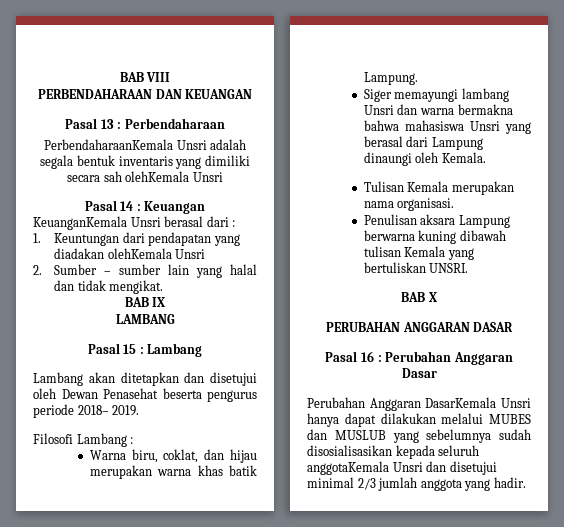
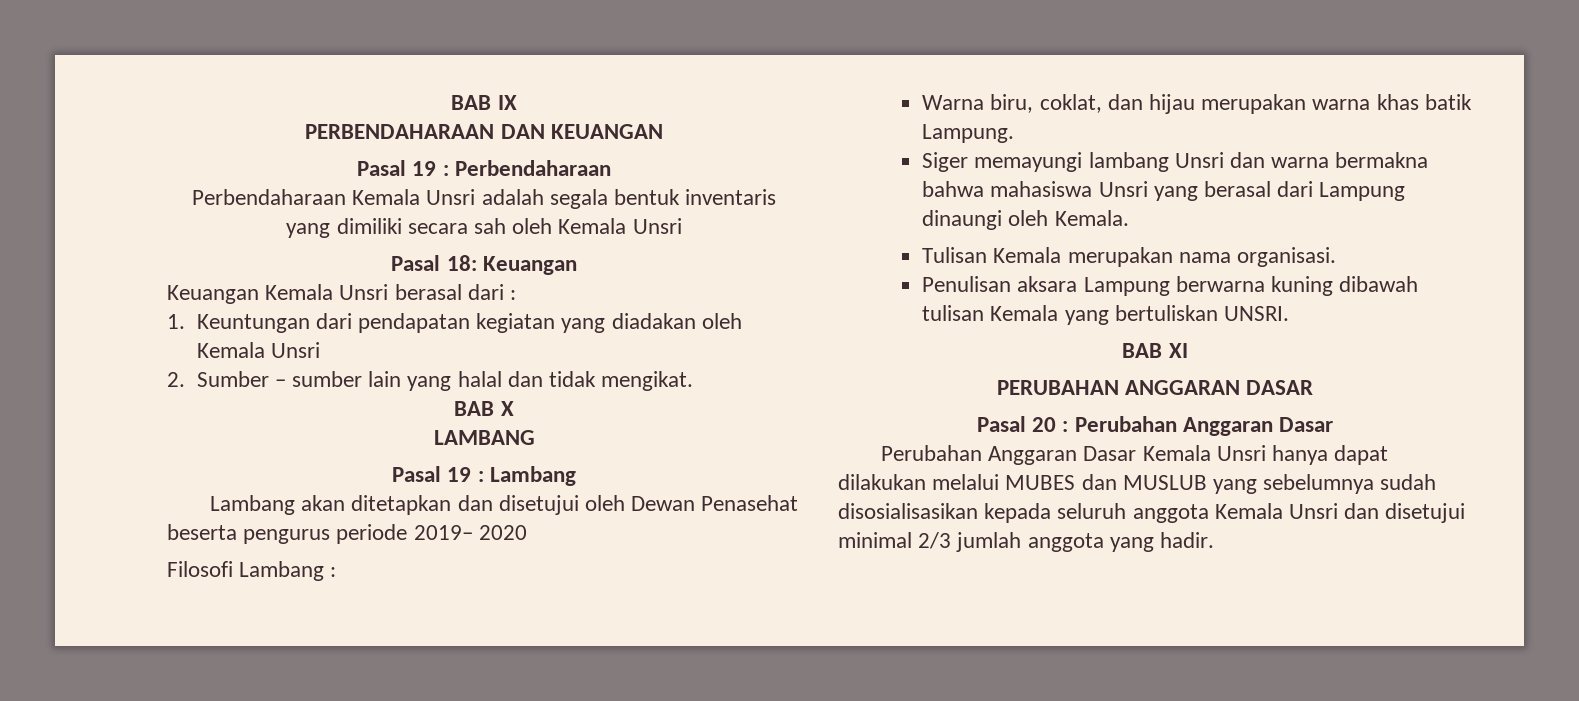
- BAB VIII
+ BAB IX
- Pasal 13 : Perbendaharaan
+ Pasal 19 : Perbendaharaan
- PerbendaharaanKemala Unsri adalah segala bentuk inventaris yang dimiliki secara sah olehKemala Unsri
+ Perbendaharaan Kemala Unsri adalah segala bentuk inventaris yang dimiliki secara sah oleh Kemala Unsri
- Pasal 14 : Keuangan
+ Pasal 18: Keuangan
- KeuanganKemala Unsri berasal dari :
+ Keuangan Kemala Unsri berasal dari :
- 1. Keuntungan dari pendapatan yang diadakan olehKemala Unsri
+ 1. Keuntungan dari pendapatan kegiatan yang diadakan oleh Kemala Unsri
- BAB IX
+ BAB X
- Pasal 15 : Lambang
+ Pasal 19 : Lambang
- Lambang akan ditetapkan dan disetujui oleh Dewan Penasehat beserta pengurus periode 2018– 2019.
+ Lambang akan ditetapkan dan disetujui oleh Dewan Penasehat beserta pengurus periode 2019– 2020
- BAB X
+ BAB XI
- Pasal 16 : Perubahan Anggaran Dasar
+ Pasal 20 : Perubahan Anggaran Dasar
- Perubahan Anggaran DasarKemala Unsri hanya dapat dilakukan melalui MUBES dan MUSLUB yang sebelumnya sudah disosialisasikan kepada seluruh anggotaKemala Unsri dan disetujui minimal 2/3 jumlah anggota yang hadir.
+ Perubahan Anggaran Dasar Kemala Unsri hanya dapat dilakukan melalui MUBES dan MUSLUB yang sebelumnya sudah disosialisasikan kepada seluruh anggota Kemala Unsri dan disetujui minimal 2/3 jumlah anggota yang hadir.

